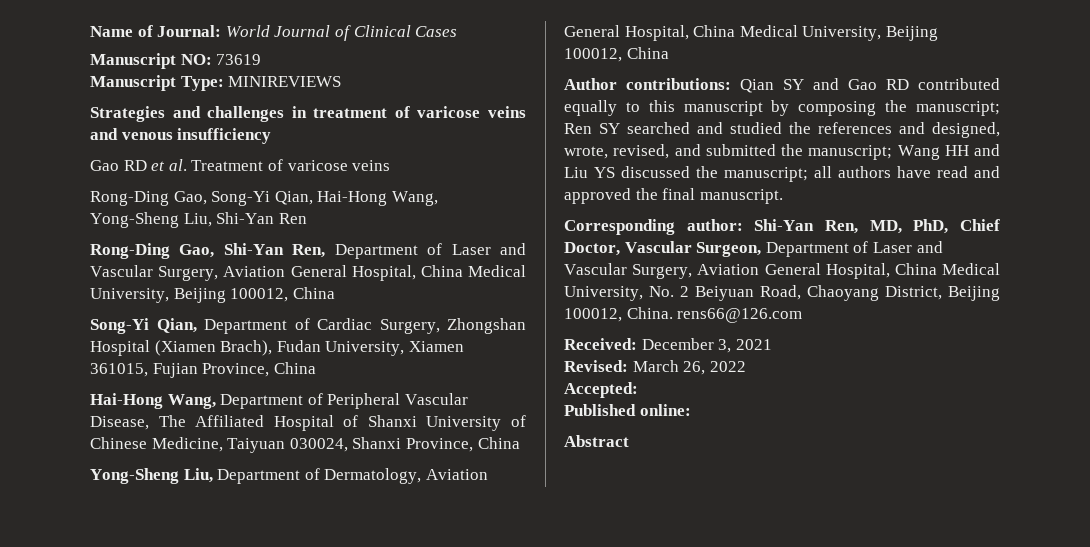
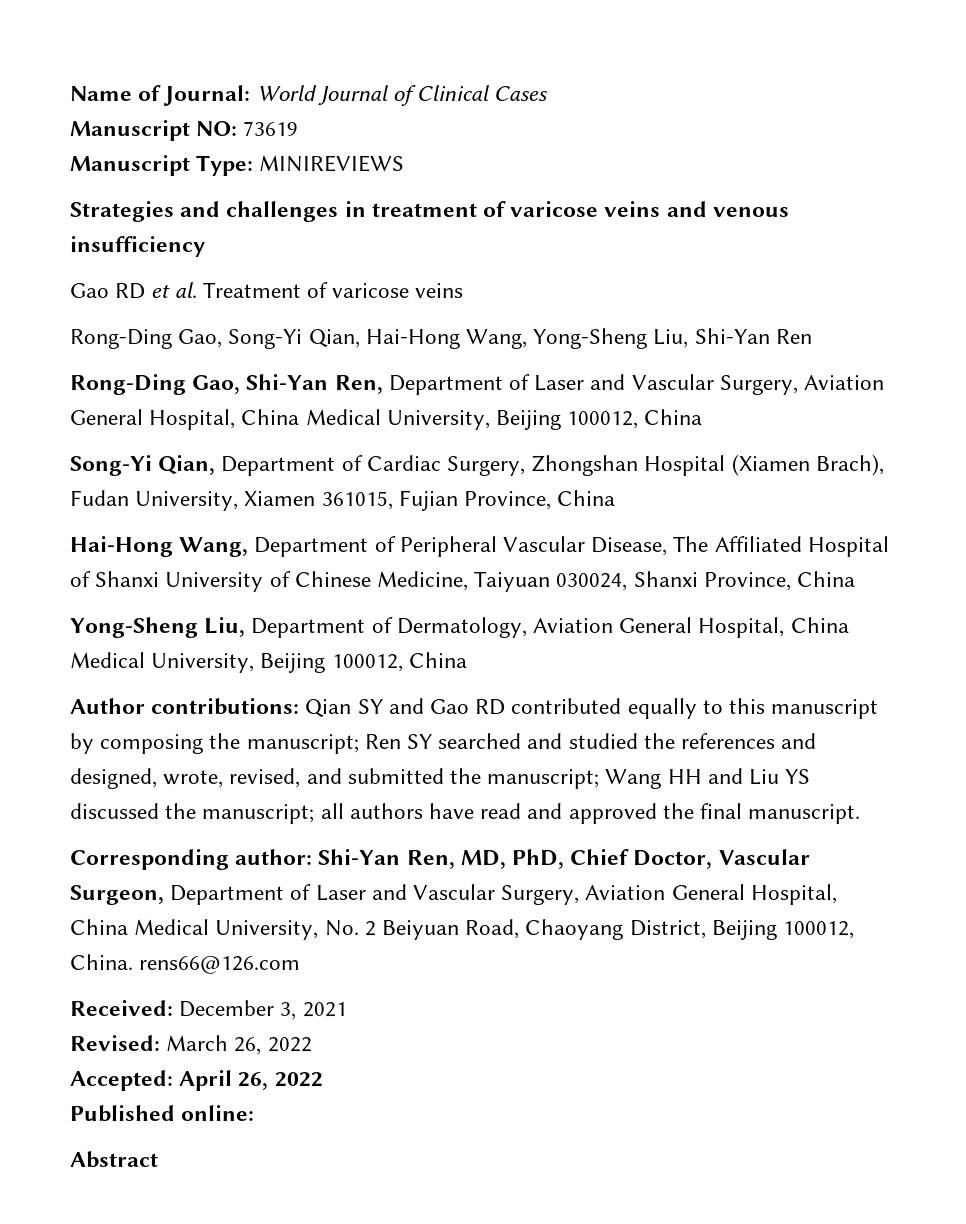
- Accepted:
+ Accepted: April 26, 2022

